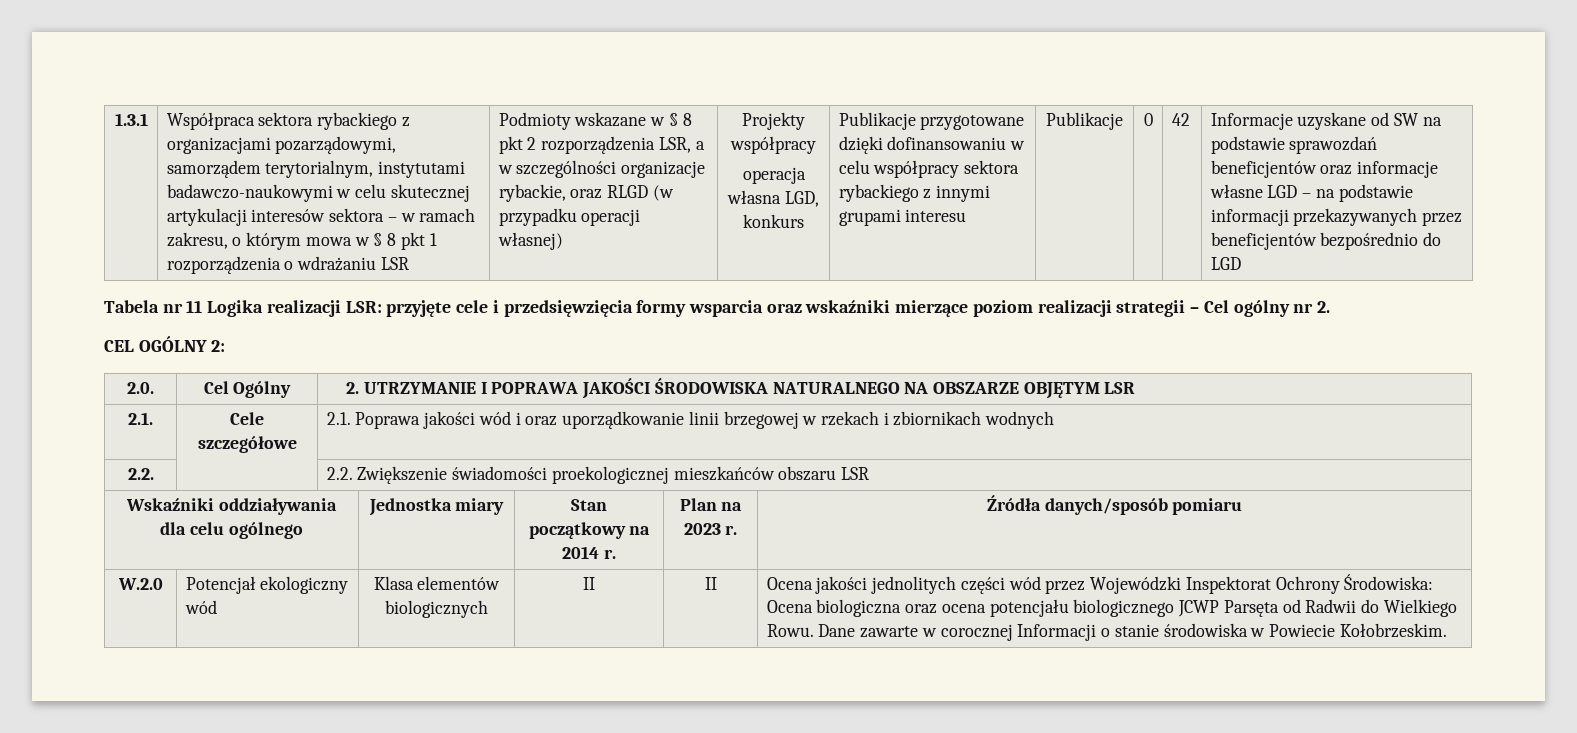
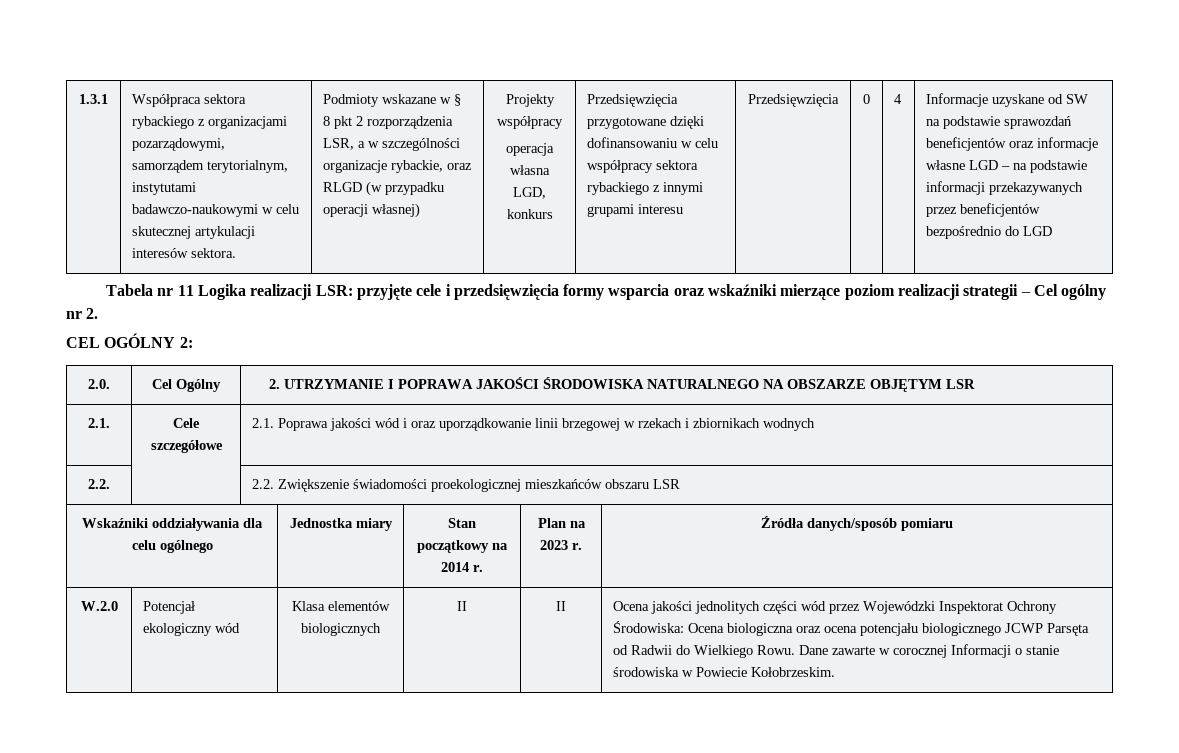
- Współpraca sektora rybackiego z organizacjami pozarządowymi, samorządem terytorialnym, instytutami badawczo-naukowymi w celu skutecznej artykulacji interesów sektora – w ramach zakresu, o którym mowa w § 8 pkt 1 rozporządzenia o wdrażaniu LSR
+ Współpraca sektora rybackiego z organizacjami pozarządowymi, samorządem terytorialnym, instytutami badawczo-naukowymi w celu skutecznej artykulacji interesów sektora.
- Publikacje przygotowane dzięki dofinansowaniu w celu współpracy sektora rybackiego z innymi grupami interesu | Publikacje
+ Przedsięwzięcia przygotowane dzięki dofinansowaniu w celu współpracy sektora rybackiego z innymi grupami interesu | Przedsięwzięcia
- 42
+ 4

